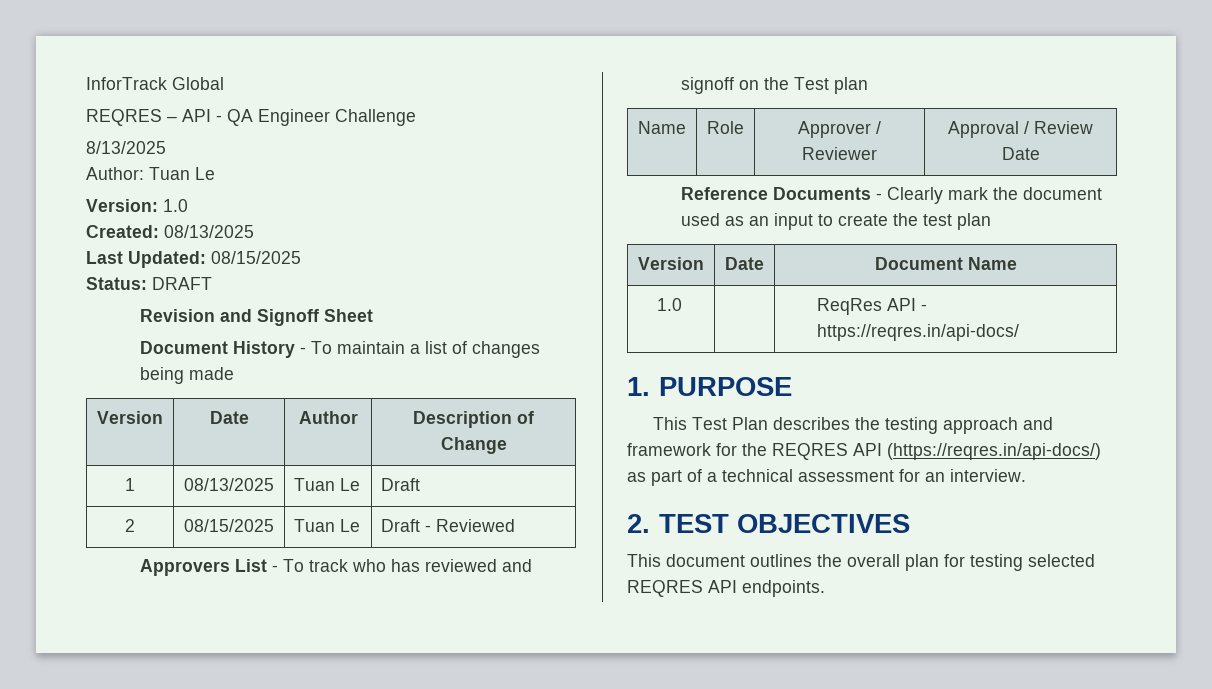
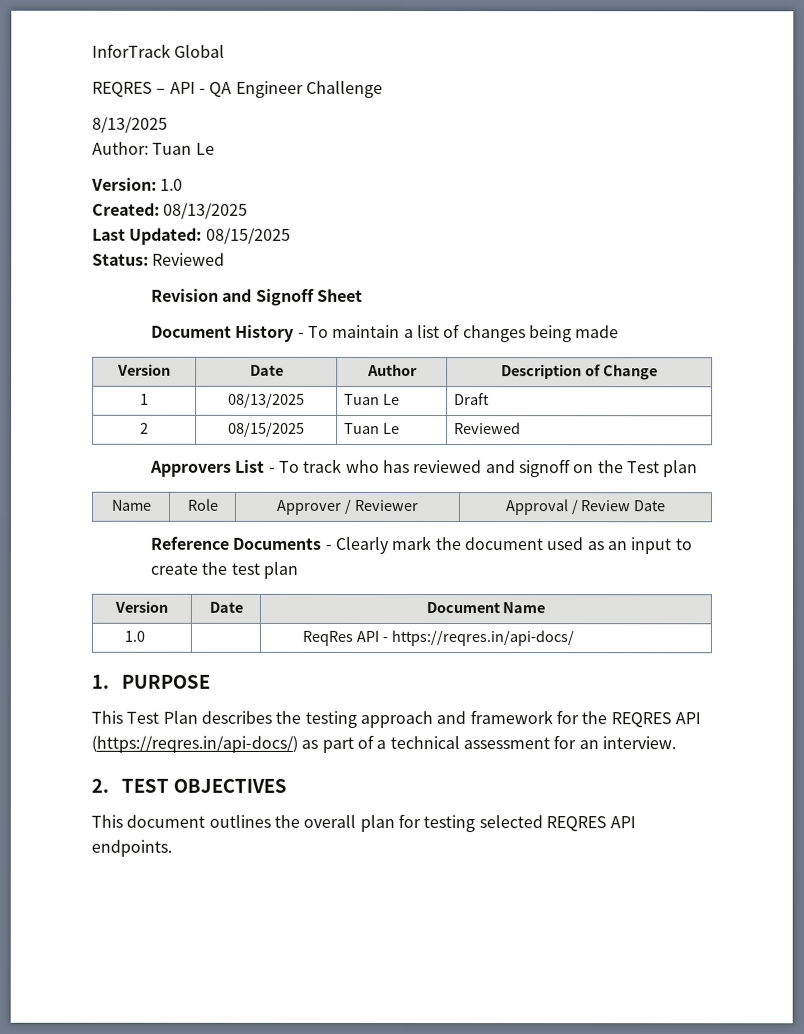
- Status: DRAFT
+ Status: Reviewed
- 2 | 08/15/2025 | Tuan Le | Draft - Reviewed
+ 2 | 08/15/2025 | Tuan Le | Reviewed

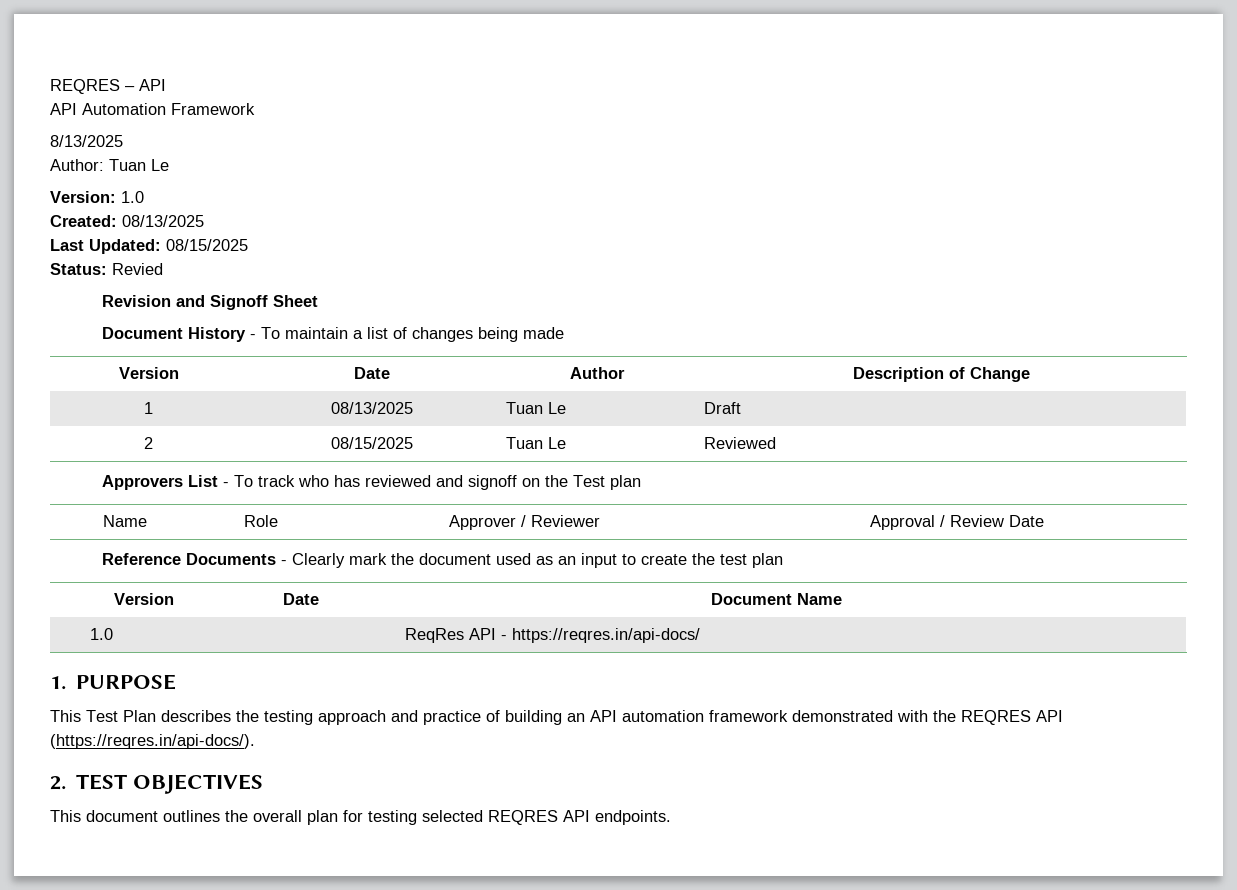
- InforTrack Global
- REQRES – API - QA Engineer Challenge
+ REQRES – API
+ API Automation Framework
- Status: Reviewed
+ Status: Revied
- This Test Plan describes the testing approach and framework for the REQRES API (https://reqres.in/api-docs/) as part of a technical assessment for an interview.
+ This Test Plan describes the testing approach and practice of building an API automation framework demonstrated with the REQRES API (https://reqres.in/api-docs/).

